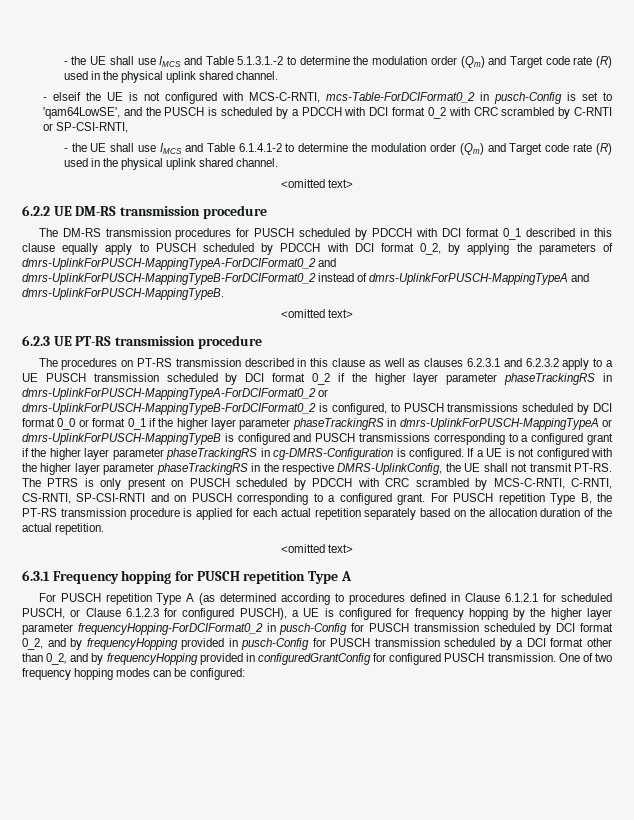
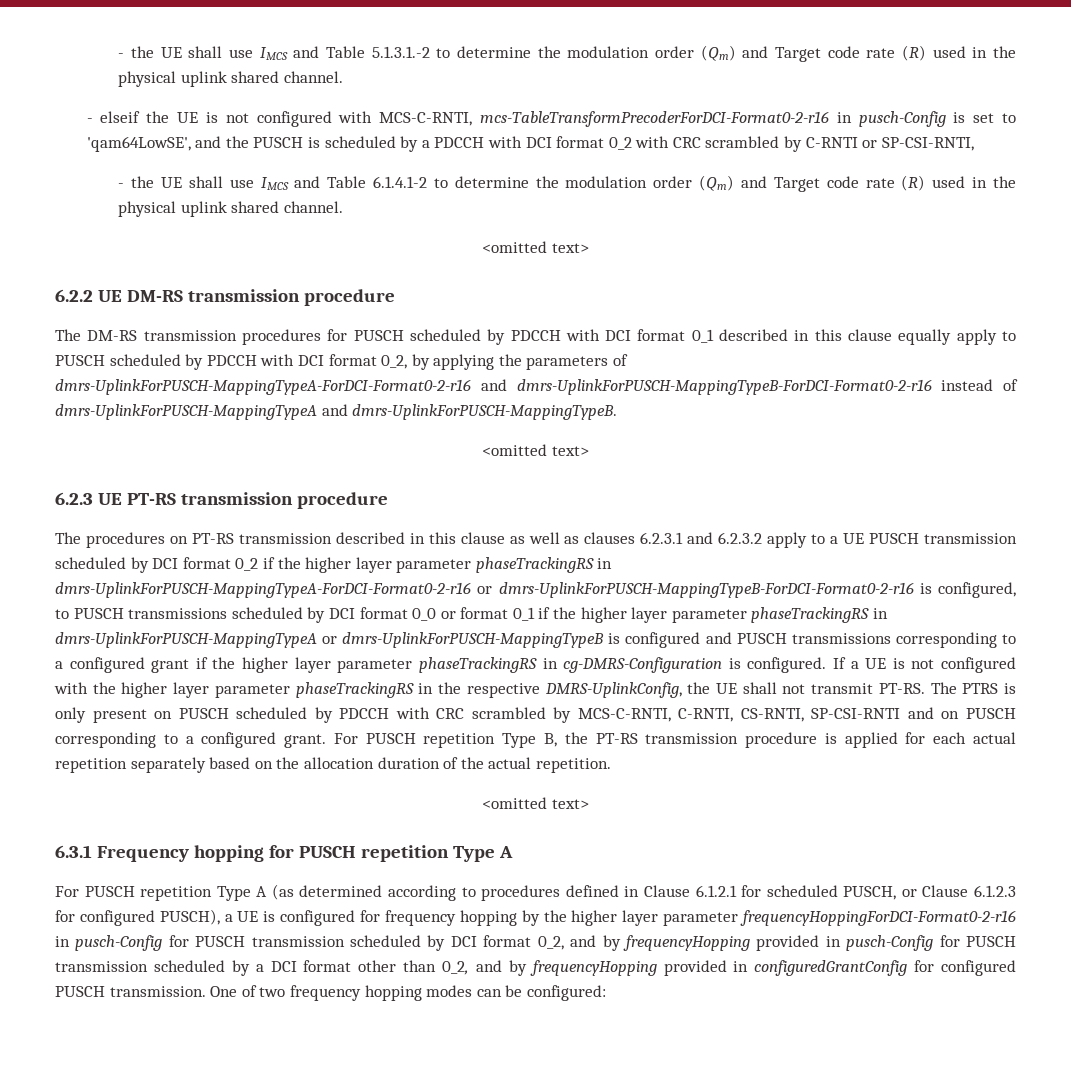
- - elseif the UE is not configured with MCS-C-RNTI, mcs-Table-ForDCIFormat0_2 in pusch-Config is set to 'qam64LowSE', and the PUSCH is scheduled by a PDCCH with DCI format 0_2 with CRC scrambled by C-RNTI or SP-CSI-RNTI,
+ - elseif the UE is not configured with MCS-C-RNTI, mcs-TableTransformPrecoderForDCI-Format0-2-r16 in pusch-Config is set to 'qam64LowSE', and the PUSCH is scheduled by a PDCCH with DCI format 0_2 with CRC scrambled by C-RNTI or SP-CSI-RNTI,
- The DM-RS transmission procedures for PUSCH scheduled by PDCCH with DCI format 0_1 described in this clause equally apply to PUSCH scheduled by PDCCH with DCI format 0_2, by applying the parameters of dmrs-UplinkForPUSCH-MappingTypeA-ForDCIFormat0_2 and dmrs-UplinkForPUSCH-MappingTypeB-ForDCIFormat0_2 instead of dmrs-UplinkForPUSCH-MappingTypeA and dmrs-UplinkForPUSCH-MappingTypeB.
+ The DM-RS transmission procedures for PUSCH scheduled by PDCCH with DCI format 0_1 described in this clause equally apply to PUSCH scheduled by PDCCH with DCI format 0_2, by applying the parameters of dmrs-UplinkForPUSCH-MappingTypeA-ForDCI-Format0-2-r16 and dmrs-UplinkForPUSCH-MappingTypeB-ForDCI-Format0-2-r16 instead of dmrs-UplinkForPUSCH-MappingTypeA and dmrs-UplinkForPUSCH-MappingTypeB.
- The procedures on PT-RS transmission described in this clause as well as clauses 6.2.3.1 and 6.2.3.2 apply to a UE PUSCH transmission scheduled by DCI format 0_2 if the higher layer parameter phaseTrackingRS in dmrs-UplinkForPUSCH-MappingTypeA-ForDCIFormat0_2 or dmrs-UplinkForPUSCH-MappingTypeB-ForDCIFormat0_2 is configured, to PUSCH transmissions scheduled by DCI format 0_0 or format 0_1 if the higher layer parameter phaseTrackingRS in dmrs-UplinkForPUSCH-MappingTypeA or dmrs-UplinkForPUSCH-MappingTypeB is configured and PUSCH transmissions corresponding to a configured grant if the higher layer parameter phaseTrackingRS in cg-DMRS-Configuration is configured.
+ The procedures on PT-RS transmission described in this clause as well as clauses 6.2.3.1 and 6.2.3.2 apply to a UE PUSCH transmission scheduled by DCI format 0_2 if the higher layer parameter phaseTrackingRS in dmrs-UplinkForPUSCH-MappingTypeA-ForDCI-Format0-2-r16 or dmrs-UplinkForPUSCH-MappingTypeB-ForDCI-Format0-2-r16 is configured, to PUSCH transmissions scheduled by DCI format 0_0 or format 0_1 if the higher layer parameter phaseTrackingRS in dmrs-UplinkForPUSCH-MappingTypeA or dmrs-UplinkForPUSCH-MappingTypeB is configured and PUSCH transmissions corresponding to a configured grant if the higher layer parameter phaseTrackingRS in cg-DMRS-Configuration is configured.
- For PUSCH repetition Type A (as determined according to procedures defined in Clause 6.1.2.1 for scheduled PUSCH, or Clause 6.1.2.3 for configured PUSCH), a UE is configured for frequency hopping by the higher layer parameter frequencyHopping-ForDCIFormat0_2 in pusch-Config for PUSCH transmission scheduled by DCI format 0_2, and by frequencyHopping provided in pusch-Config for PUSCH transmission scheduled by a DCI format other than 0_2, and by frequencyHopping provided in configuredGrantConfig for configured PUSCH transmission.
+ For PUSCH repetition Type A (as determined according to procedures defined in Clause 6.1.2.1 for scheduled PUSCH, or Clause 6.1.2.3 for configured PUSCH), a UE is configured for frequency hopping by the higher layer parameter frequencyHoppingForDCI-Format0-2-r16 in pusch-Config for PUSCH transmission scheduled by DCI format 0_2, and by frequencyHopping provided in pusch-Config for PUSCH transmission scheduled by a DCI format other than 0_2, and by frequencyHopping provided in configuredGrantConfig for configured PUSCH transmission.

